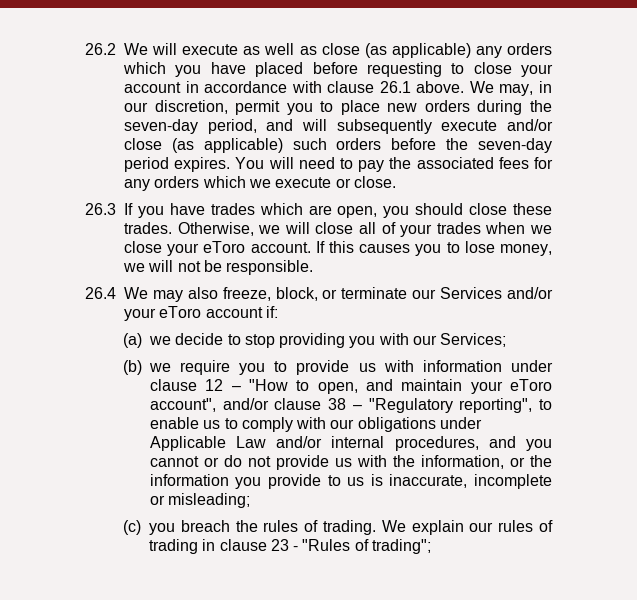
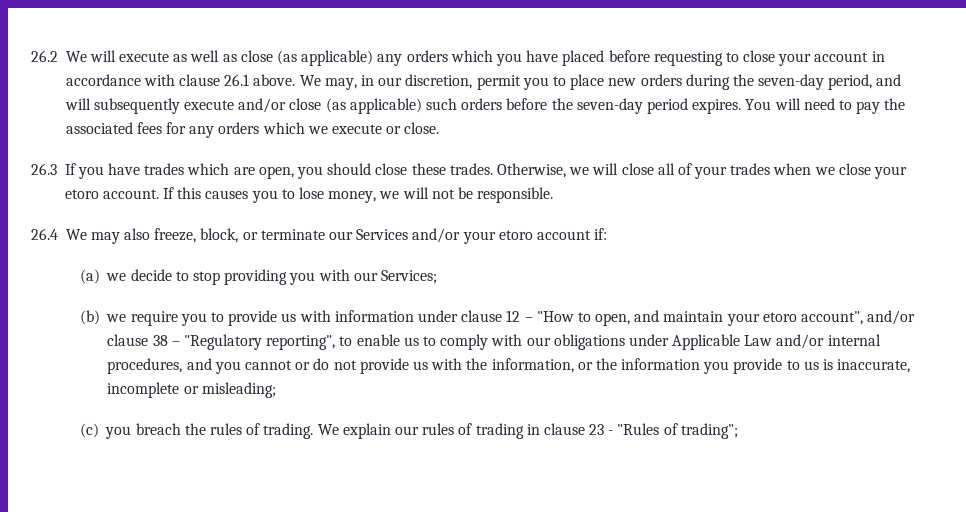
- Otherwise, we will close all of your trades when we close your eToro account.
+ Otherwise, we will close all of your trades when we close your etoro account.
- 26.4 We may also freeze, block, or terminate our Services and/or your eToro account if:
+ 26.4 We may also freeze, block, or terminate our Services and/or your etoro account if:
- (b) we require you to provide us with information under clause 12 – "How to open, and maintain your eToro account", and/or clause 38 – "Regulatory reporting", to enable us to comply with our obligations under Applicable Law and/or internal procedures, and you cannot or do not provide us with the information, or the information you provide to us is inaccurate, incomplete or misleading;
+ (b) we require you to provide us with information under clause 12 – "How to open, and maintain your etoro account", and/or clause 38 – "Regulatory reporting", to enable us to comply with our obligations under Applicable Law and/or internal procedures, and you cannot or do not provide us with the information, or the information you provide to us is inaccurate, incomplete or misleading;

